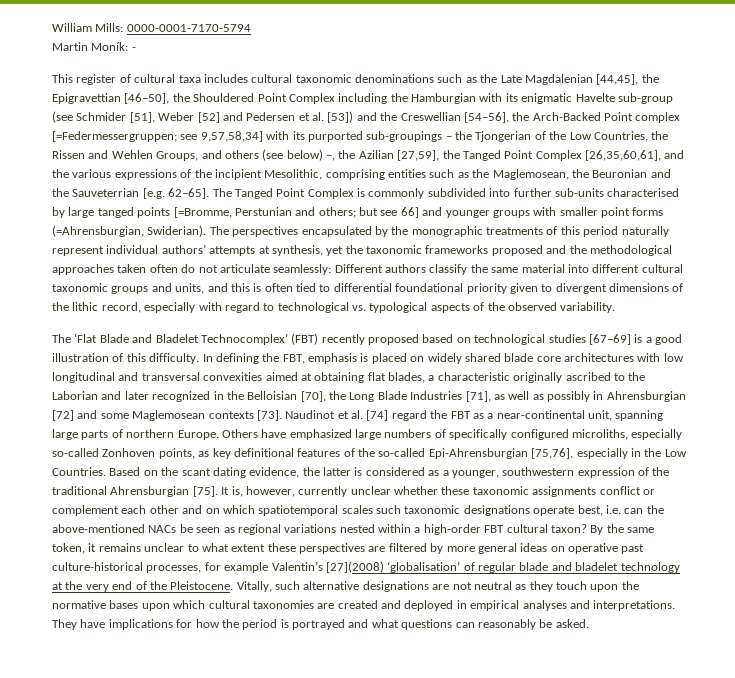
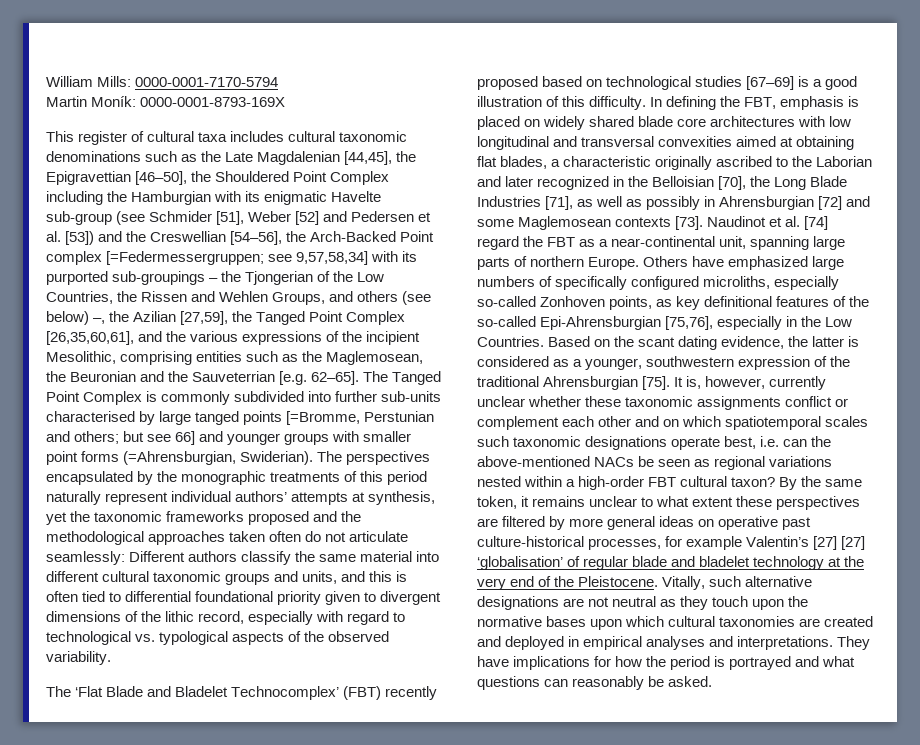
- Martin Moník: -
+ Martin Moník: 0000-0001-8793-169X
- By the same token, it remains unclear to what extent these perspectives are filtered by more general ideas on operative past culture-historical processes, for example Valentin’s [27](2008) ‘globalisation’ of regular blade and bladelet technology at the very end of the Pleistocene.
+ By the same token, it remains unclear to what extent these perspectives are filtered by more general ideas on operative past culture-historical processes, for example Valentin’s [27] [27] ‘globalisation’ of regular blade and bladelet technology at the very end of the Pleistocene.

